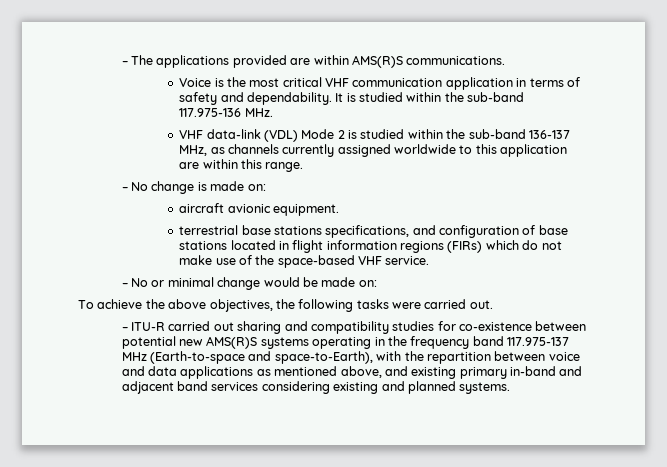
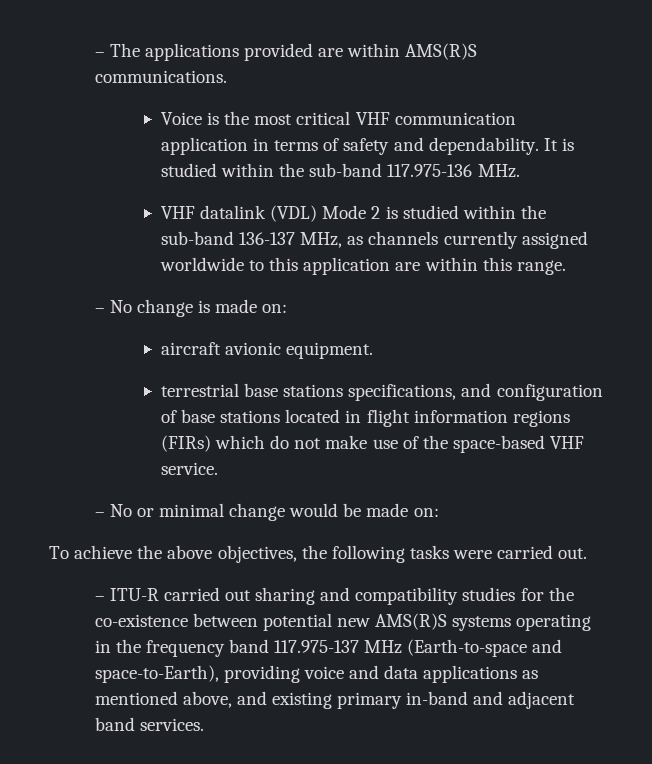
- VHF data-link (VDL) Mode 2 is studied within the sub-band 136-137 MHz, as channels currently assigned worldwide to this application are within this range.
+ VHF datalink (VDL) Mode 2 is studied within the sub-band 136-137 MHz, as channels currently assigned worldwide to this application are within this range.
- – ITU-R carried out sharing and compatibility studies for co-existence between potential new AMS(R)S systems operating in the frequency band 117.975-137 MHz (Earth-to-space and space-to-Earth), with the repartition between voice and data applications as mentioned above, and existing primary in-band and adjacent band services considering existing and planned systems.
+ – ITU-R carried out sharing and compatibility studies for the co-existence between potential new AMS(R)S systems operating in the frequency band 117.975-137 MHz (Earth-to-space and space-to-Earth), providing voice and data applications as mentioned above, and existing primary in-band and adjacent band services.

